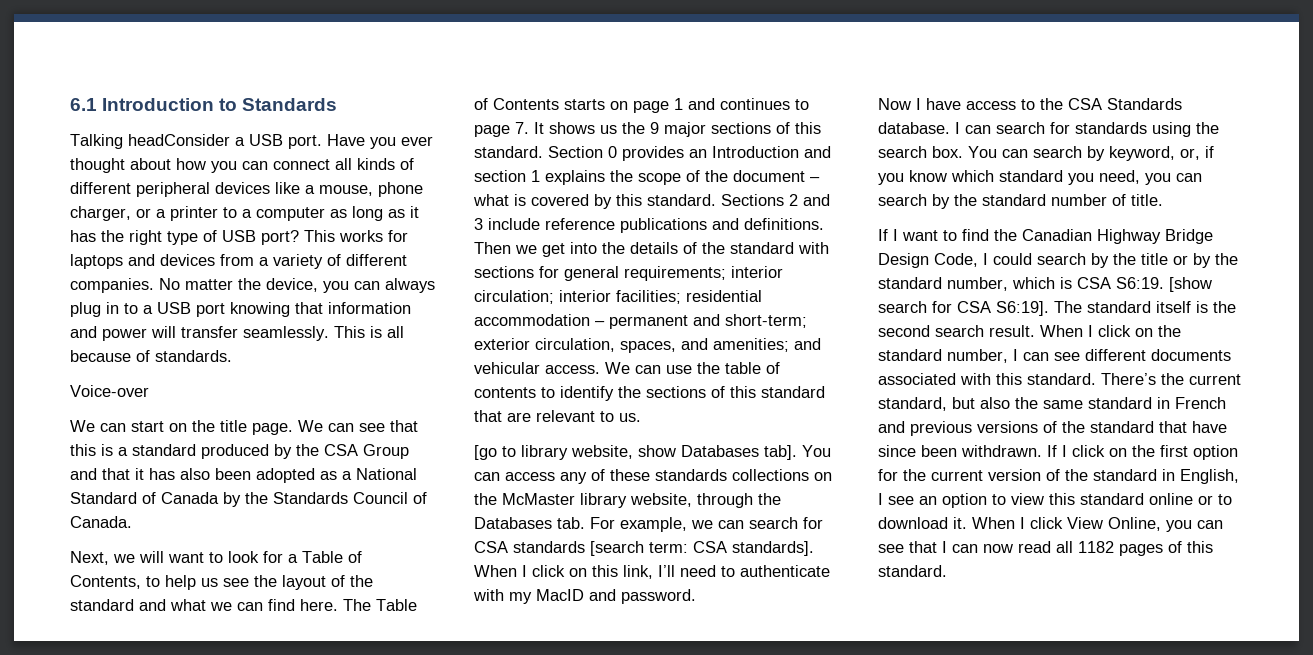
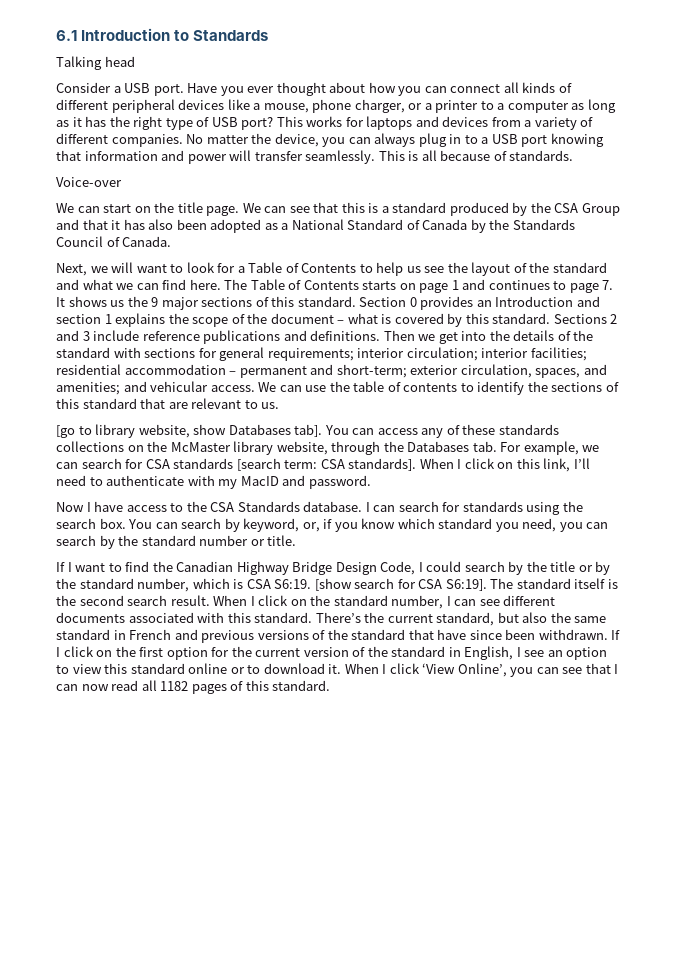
- Talking headConsider a USB port.
+ Talking head
+ Consider a USB port.
- Next, we will want to look for a Table of Contents, to help us see the layout of the standard and what we can find here.
+ Next, we will want to look for a Table of Contents to help us see the layout of the standard and what we can find here.
- You can search by keyword, or, if you know which standard you need, you can search by the standard number of title.
+ You can search by keyword, or, if you know which standard you need, you can search by the standard number or title.
- When I click View Online, you can see that I can now read all 1182 pages of this standard.
+ When I click ‘View Online’, you can see that I can now read all 1182 pages of this standard.

